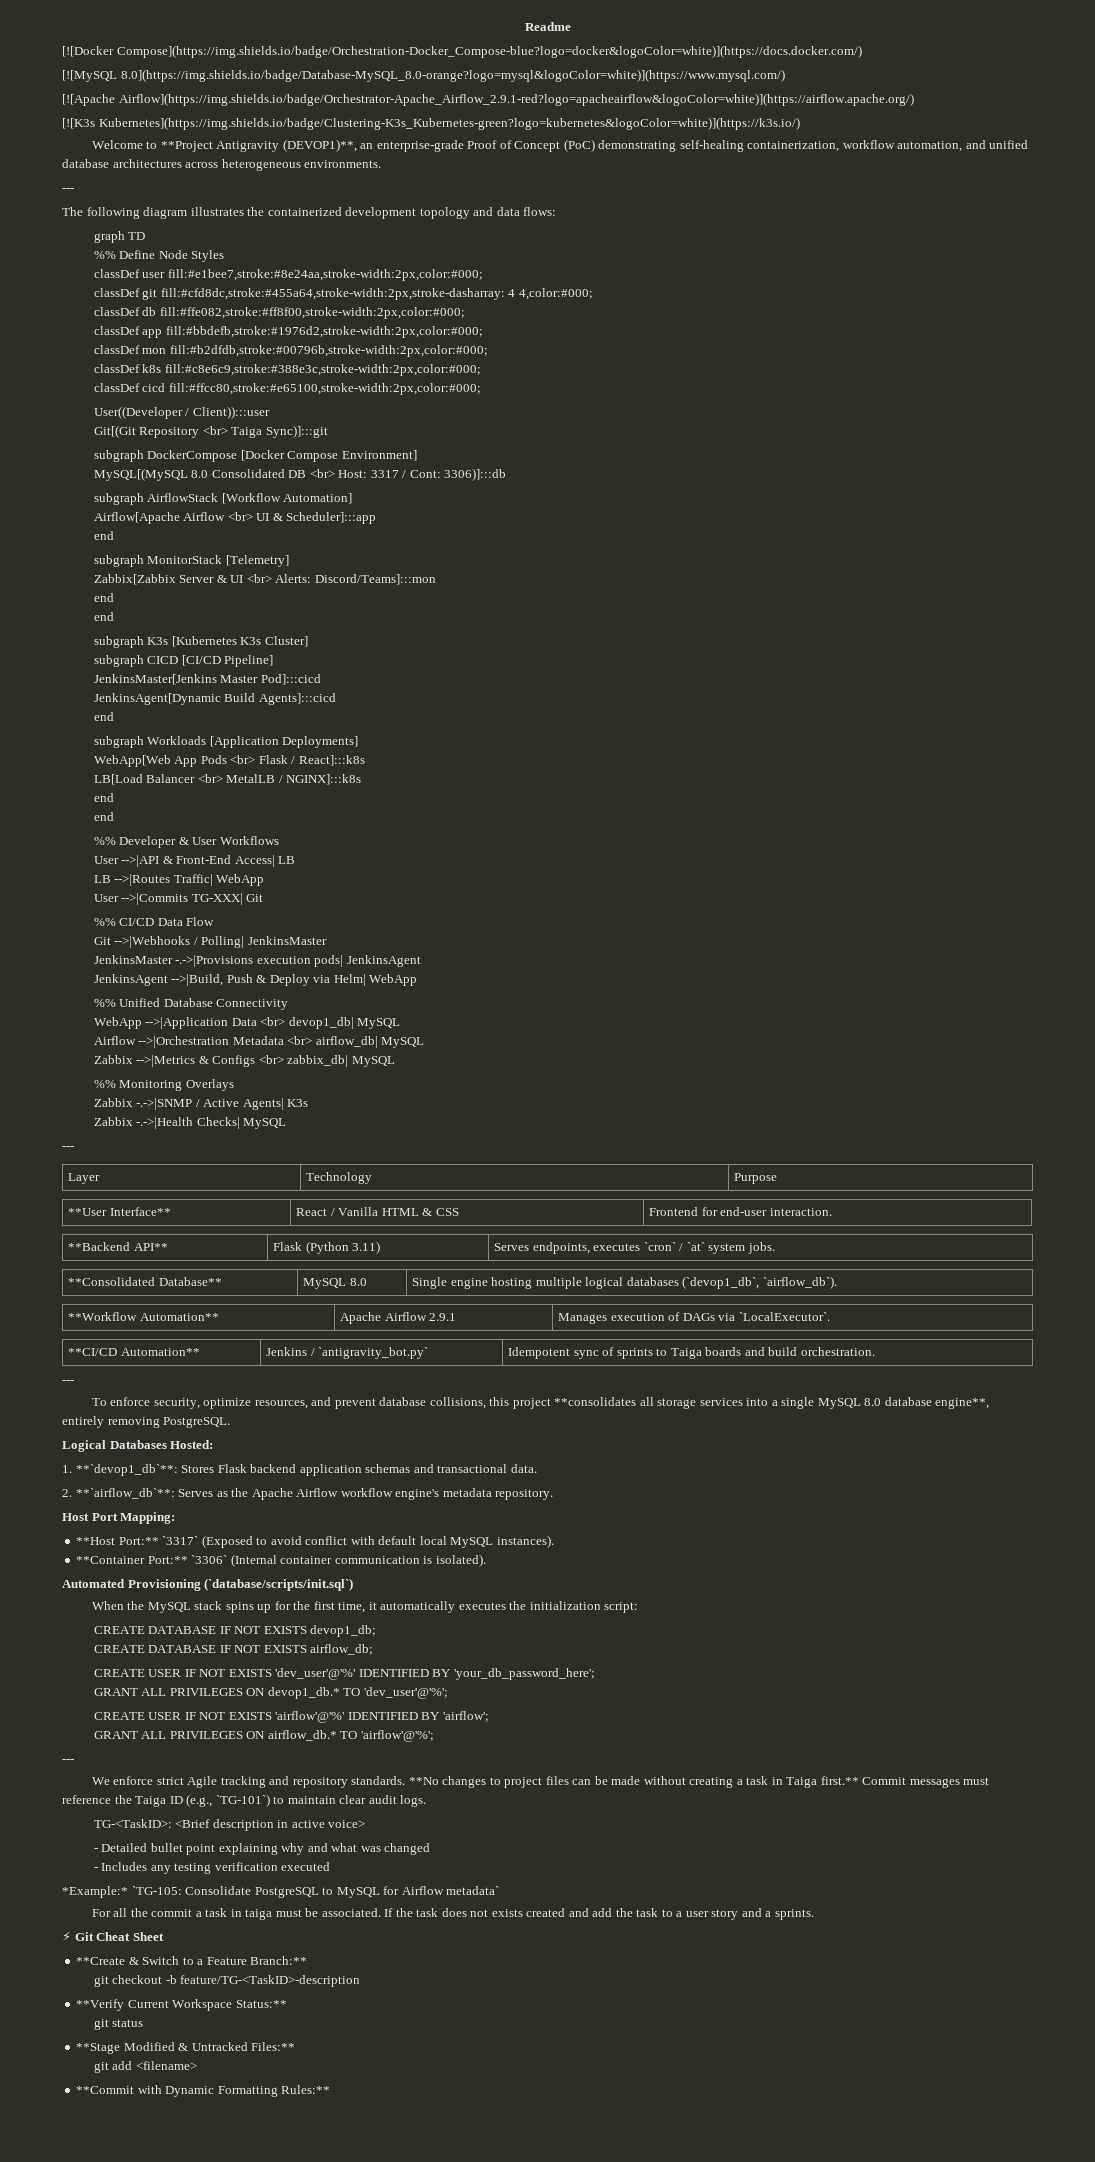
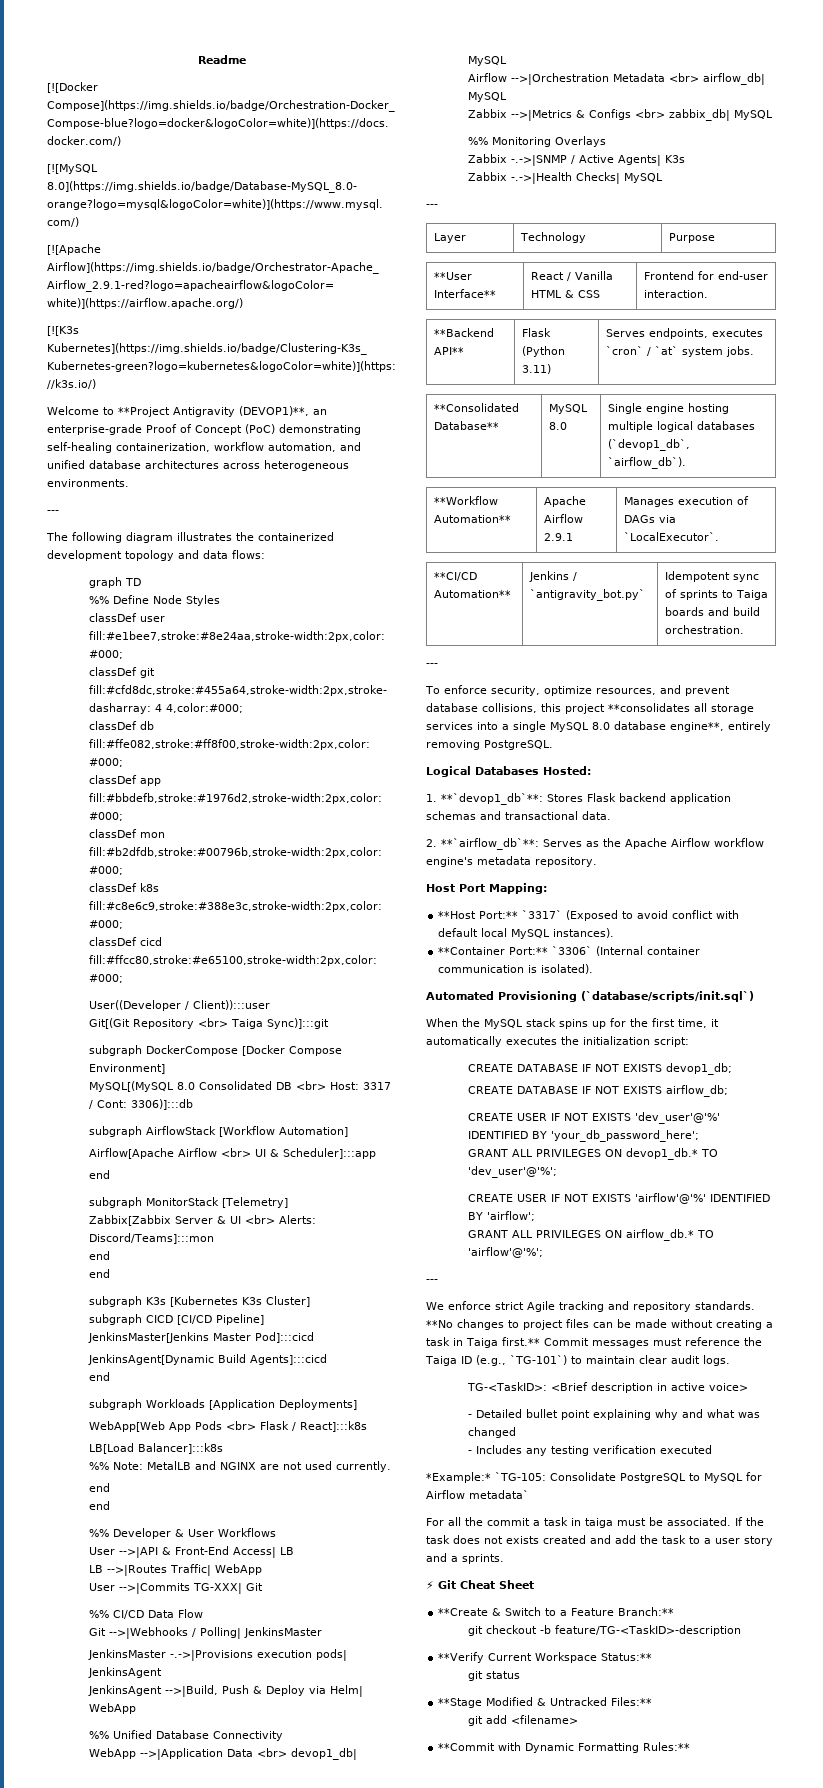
- LB[Load Balancer <br> MetalLB / NGINX]:::k8s
+ LB[Load Balancer]:::k8s
+ %% Note: MetalLB and NGINX are not used currently.

